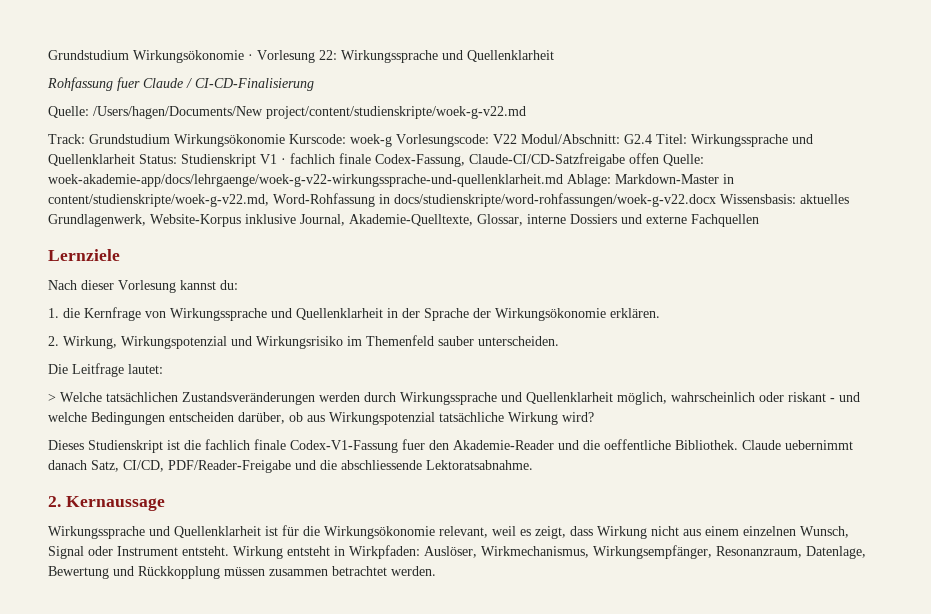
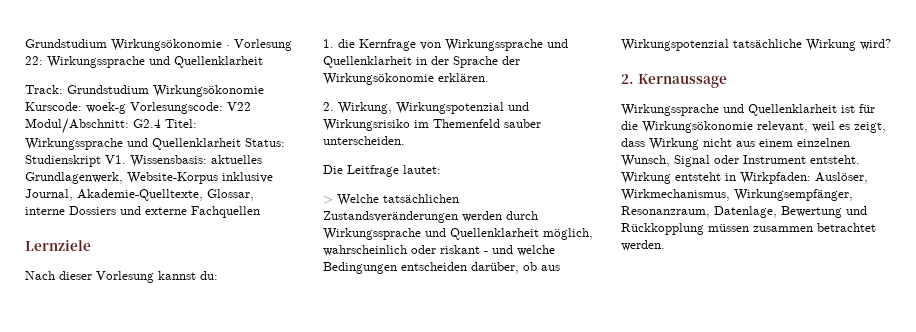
- Rohfassung fuer Claude / CI-CD-Finalisierung
- Quelle: /Users/hagen/Documents/New project/content/studienskripte/woek-g-v22.md
- Track: Grundstudium Wirkungsökonomie Kurscode: woek-g Vorlesungscode: V22 Modul/Abschnitt: G2.4 Titel: Wirkungssprache und Quellenklarheit Status: Studienskript V1 · fachlich finale Codex-Fassung, Claude-CI/CD-Satzfreigabe offen Quelle: woek-akademie-app/docs/lehrgaenge/woek-g-v22-wirkungssprache-und-quellenklarheit.md Ablage: Markdown-Master in content/studienskripte/woek-g-v22.md, Word-Rohfassung in docs/studienskripte/word-rohfassungen/woek-g-v22.docx Wissensbasis: aktuelles Grundlagenwerk, Website-Korpus inklusive Journal, Akademie-Quelltexte, Glossar, interne Dossiers und externe Fachquellen
+ Track: Grundstudium Wirkungsökonomie Kurscode: woek-g Vorlesungscode: V22 Modul/Abschnitt: G2.4 Titel: Wirkungssprache und Quellenklarheit Status: Studienskript V1. Wissensbasis: aktuelles Grundlagenwerk, Website-Korpus inklusive Journal, Akademie-Quelltexte, Glossar, interne Dossiers und externe Fachquellen
- Dieses Studienskript ist die fachlich finale Codex-V1-Fassung fuer den Akademie-Reader und die oeffentliche Bibliothek. Claude uebernimmt danach Satz, CI/CD, PDF/Reader-Freigabe und die abschliessende Lektoratsabnahme.

